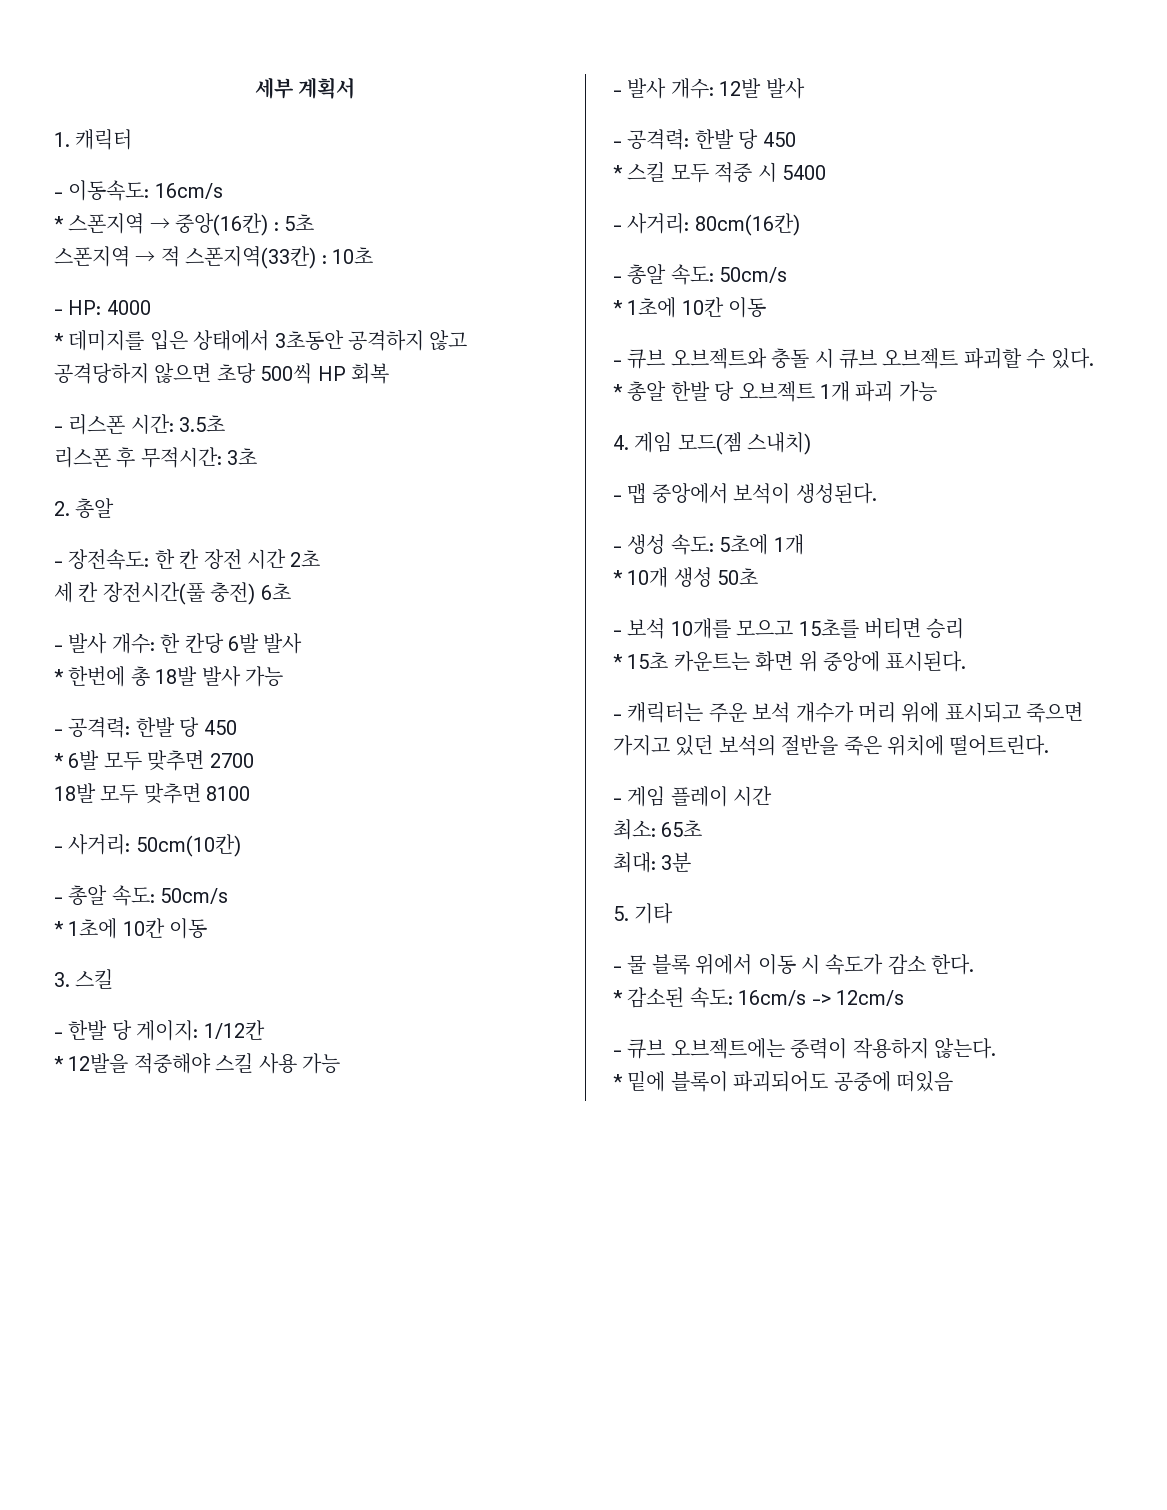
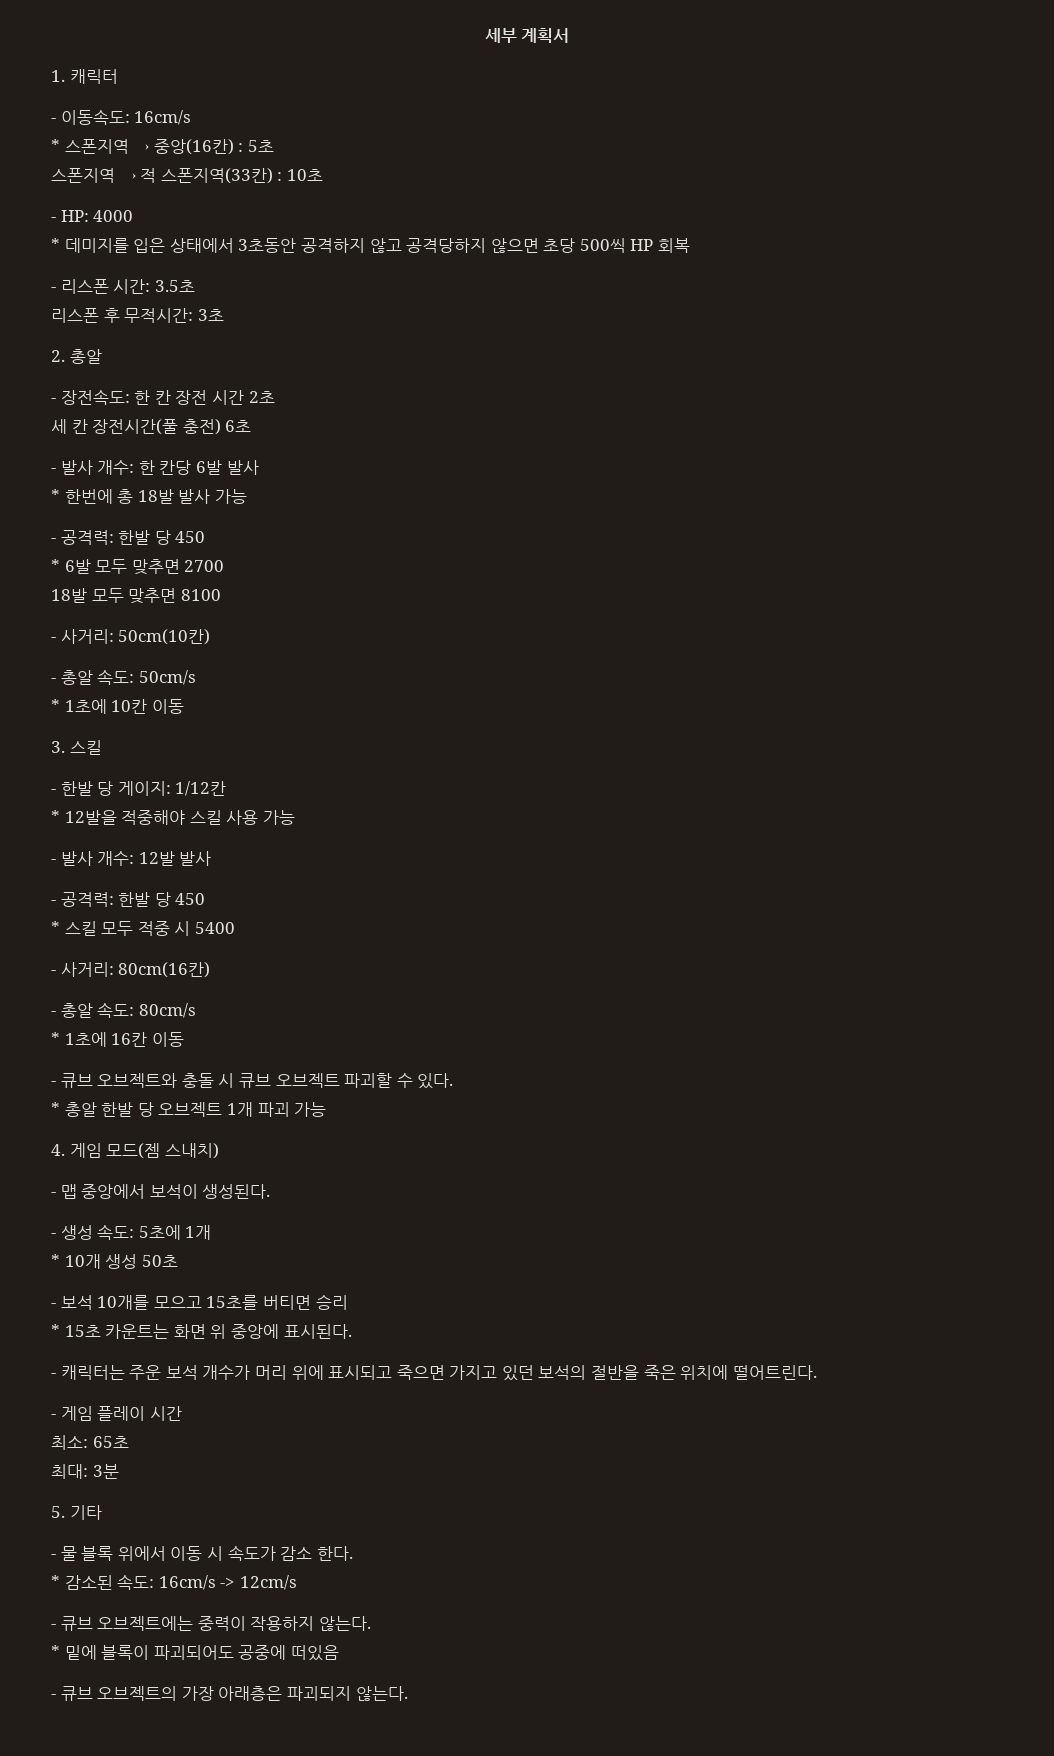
  - 사거리: 80cm(16칸)
- - 총알 속도: 50cm/s
- * 1초에 10칸 이동
+ - 총알 속도: 80cm/s
+ * 1초에 16칸 이동
+ - 큐브 오브젝트의 가장 아래층은 파괴되지 않는다.

